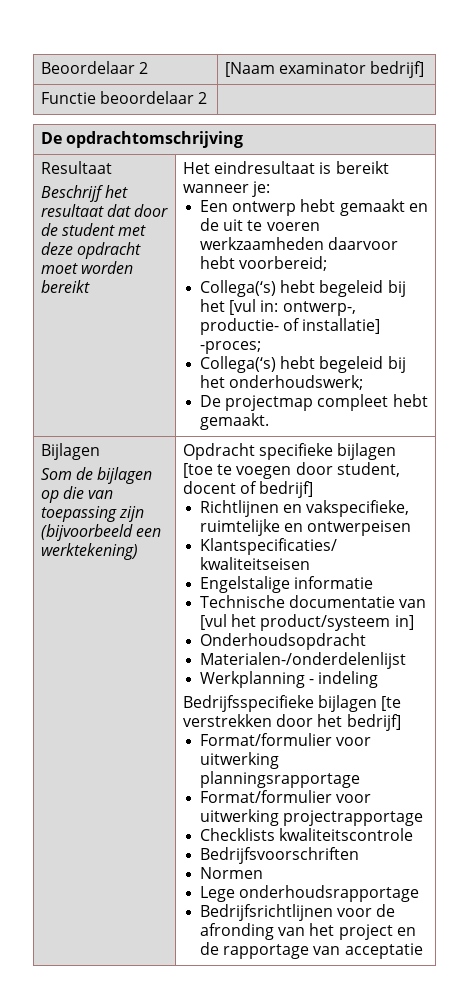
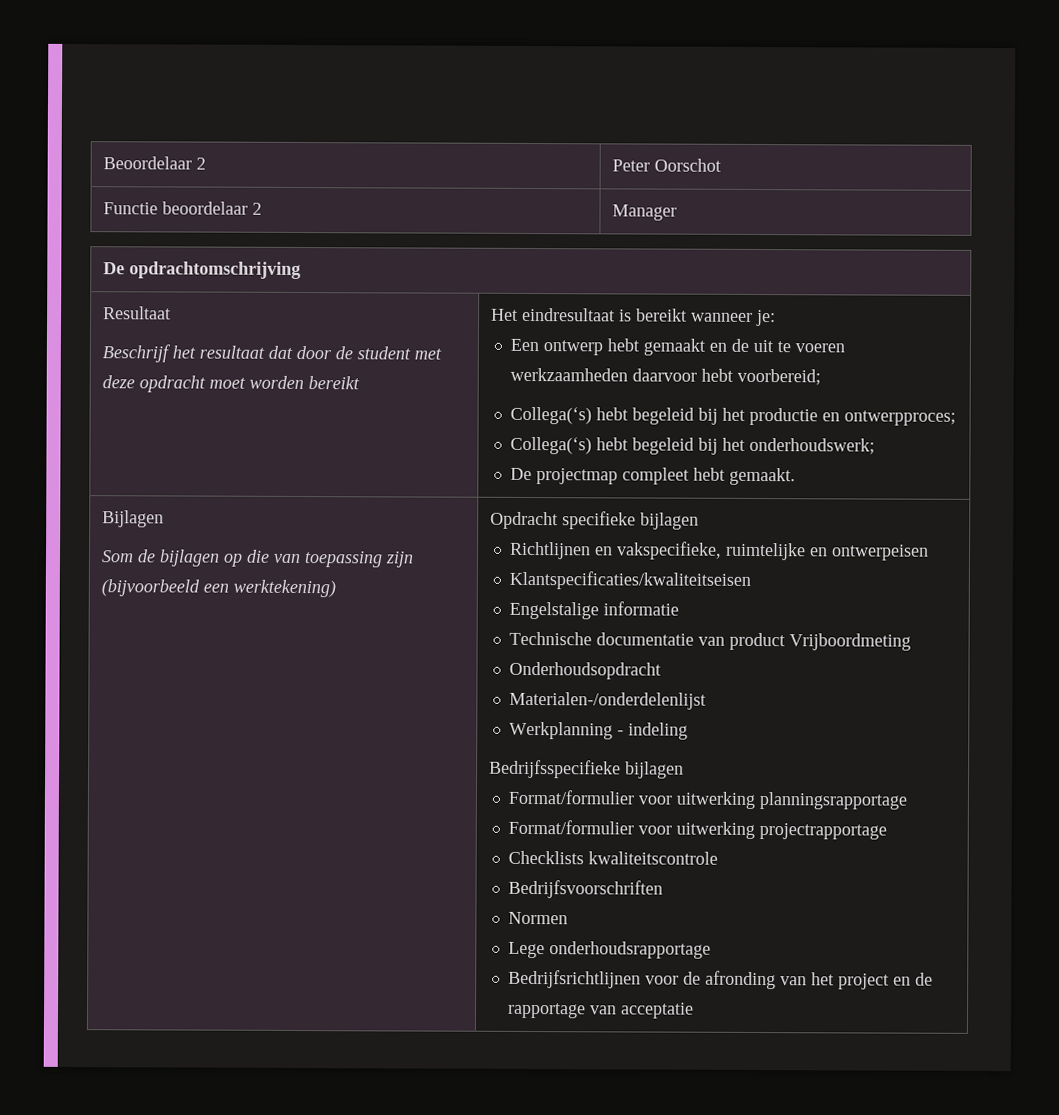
- Beoordelaar 2 | [Naam examinator bedrijf]
+ Beoordelaar 2 | Peter Oorschot
- Functie beoordelaar 2 |
+ Functie beoordelaar 2 | Manager
- Collega(‘s) hebt begeleid bij het [vul in: ontwerp-, productie- of installatie] -proces;
+ Collega(‘s) hebt begeleid bij het productie en ontwerpproces;
- Opdracht specifieke bijlagen [toe te voegen door student, docent of bedrijf]
+ Opdracht specifieke bijlagen
- Technische documentatie van [vul het product/systeem in]
+ Technische documentatie van product Vrijboordmeting
- Bedrijfsspecifieke bijlagen [te verstrekken door het bedrijf]
+ Bedrijfsspecifieke bijlagen

